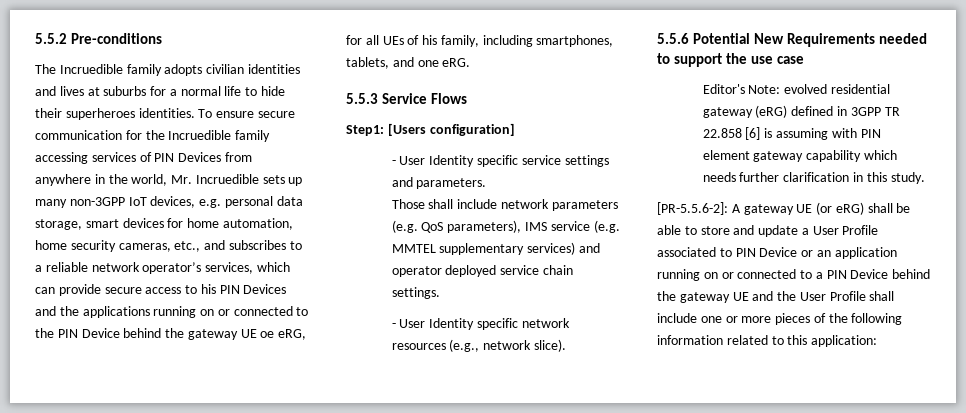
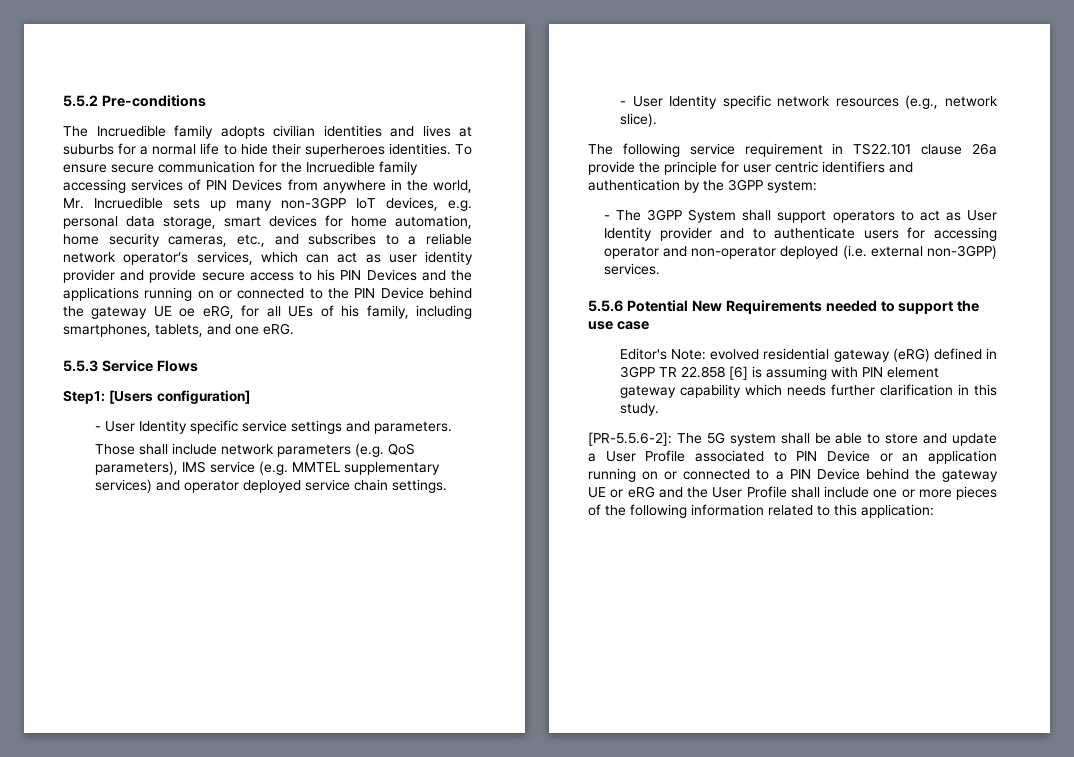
- To ensure secure communication for the Incruedible family accessing services of PIN Devices from anywhere in the world, Mr. Incruedible sets up many non-3GPP IoT devices, e.g. personal data storage, smart devices for home automation, home security cameras, etc., and subscribes to a reliable network operator’s services, which can provide secure access to his PIN Devices and the applications running on or connected to the PIN Device behind the gateway UE oe eRG, for all UEs of his family, including smartphones, tablets, and one eRG.
+ To ensure secure communication for the Incruedible family accessing services of PIN Devices from anywhere in the world, Mr. Incruedible sets up many non-3GPP IoT devices, e.g. personal data storage, smart devices for home automation, home security cameras, etc., and subscribes to a reliable network operator’s services, which can act as user identity provider and provide secure access to his PIN Devices and the applications running on or connected to the PIN Device behind the gateway UE oe eRG, for all UEs of his family, including smartphones, tablets, and one eRG.
+ The following service requirement in TS22.101 clause 26a provide the principle for user centric identifiers and authentication by the 3GPP system:
+ - The 3GPP System shall support operators to act as User Identity provider and to authenticate users for accessing operator and non-operator deployed (i.e. external non-3GPP) services.
- [PR-5.5.6-2]: A gateway UE (or eRG) shall be able to store and update a User Profile associated to PIN Device or an application running on or connected to a PIN Device behind the gateway UE and the User Profile shall include one or more pieces of the following information related to this application:
+ [PR-5.5.6-2]: The 5G system shall be able to store and update a User Profile associated to PIN Device or an application running on or connected to a PIN Device behind the gateway UE or eRG and the User Profile shall include one or more pieces of the following information related to this application:

